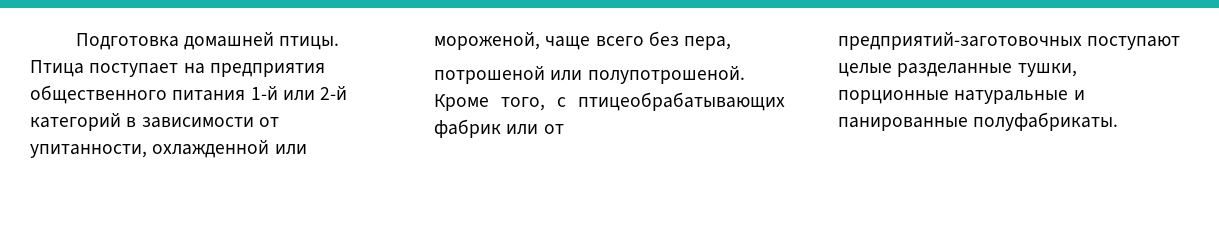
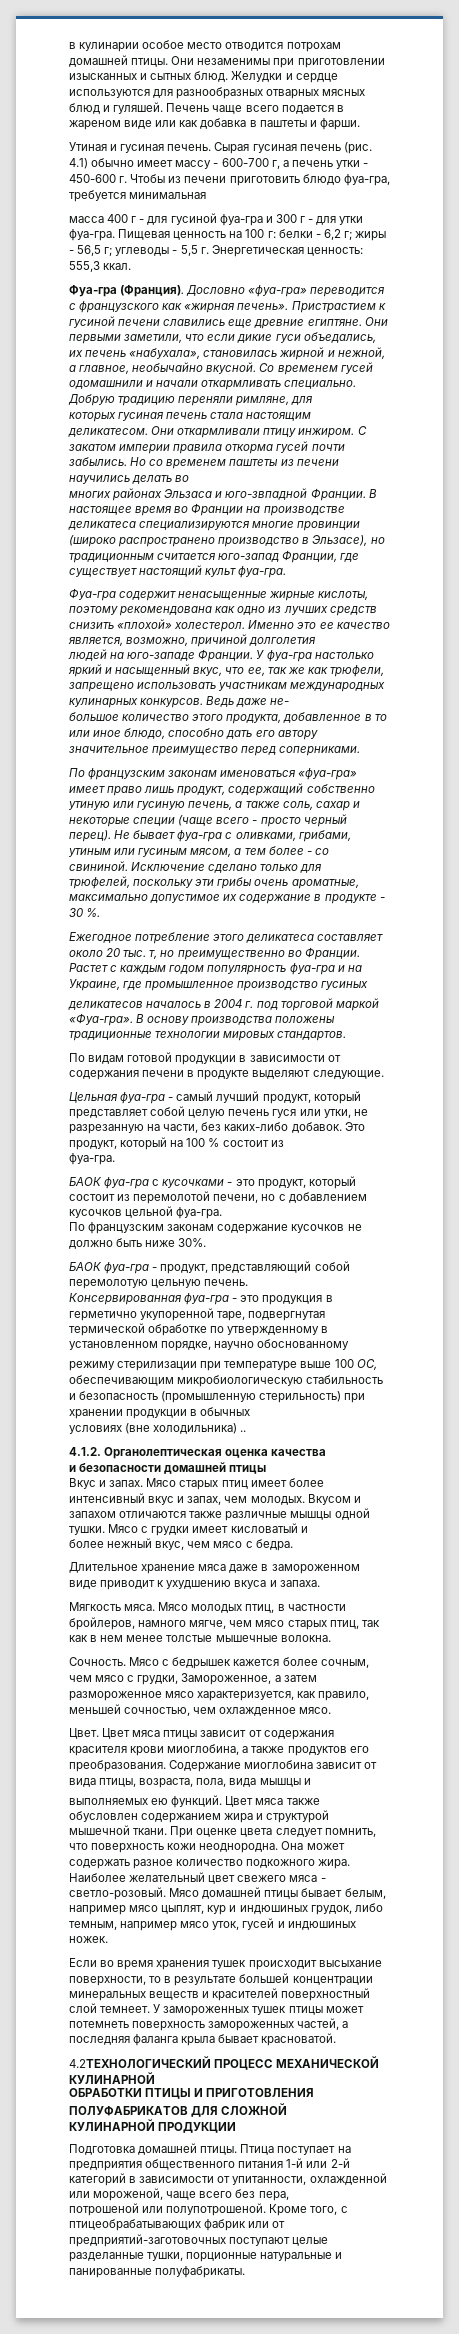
+ в кулинарии особое место отводится потрохам домашней птицы. Они незаменимы при приготовлении изысканных и сытных блюд. Желудки и сердце используются для разнообразных отварных мясных блюд и гуляшей. Печень чаще всего подается в жареном виде или как добавка в паштеты и фарши.
+ Утиная и гусиная печень. Сырая гусиная печень (рис. 4.1) обычно имеет массу - 600-700 г, а печень утки - 450-600 г. Чтобы из печени приготовить блюдо фуа-гра, требуется минимальная
+ масса 400 г - для гусиной фуа-гра и 300 г - для утки фуа-гра. Пищевая ценность на 100 г: белки - 6,2 г; жиры - 56,5 г; углеводы - 5,5 г. Энергетическая ценность: 555,3 ккал.
+ Фуа-гра (Франция). Дословно «фуа-гра» переводится с французского как «жирная печень». Пристрастием к гусиной печени славились еще древние египтяне. Они первыми заметили, что если дикие гуси объедались, их печень «набухала», становилась жирной и нежной, а главное, необычайно вкусной. Со временем гусей одомашнили и начали откармливать специально. Добрую традицию переняли римляне, для
+ которых гусиная печень стала настоящим деликатесом. Они откармливали птицу инжиром. С закатом империи правила откорма гусей почти забылись. Но со временем паштеты из печени научились делать во
+ многих районах Эльзаса и юго-звпадной Франции. В настоящее время во Франции на производстве деликатеса специализируются многие провинции (широко распространено производство в Эльзасе), но традиционным считается юго-запад Франции, где существует настоящий культ фуа-гра.
+ Фуа-гра содержит ненасыщенные жирные кислоты, поэтому рекомендована как одно из лучших средств снизить «плохой» холестерол. Именно это ее качество является, возможно, причиной долголетия
+ людей на юго-западе Франции. У фуа-гра настолько яркий и насыщенный вкус, что ее, так же как трюфели, запрещено использовать участникам международных кулинарных конкурсов. Ведь даже не-
+ большое количество этого продукта, добавленное в то или иное блюдо, способно дать его автору значительное преимущество перед соперниками.
+ По французским законам именоваться «фуа-гра» имеет право лишь продукт, содержащий собственно утиную или гусиную печень, а также соль, сахар и некоторые специи (чаще всего - просто черный перец). Не бывает фуа-гра с оливками, грибами, утиным или гусиным мясом, а тем более - со свининой. Исключение сделано только для
+ трюфелей, поскольку эти грибы очень ароматные, максимально допустимое их содержание в продукте - 30 %.
+ Ежегодное потребление этого деликатеса составляет около 20 тыс. т, но преимущественно во Франции. Растет с каждым годом популярность фуа-гра и на Украине, где промышленное производство гусиных
+ деликатесов началось в 2004 г. под торговой маркой «Фуа-гра». В основу производства положены традиционные технологии мировых стандартов.
+ По видам готовой продукции в зависимости от содержания печени в продукте выделяют следующие.
+ Цельная фуа-гра - самый лучший продукт, который представляет собой целую печень гуся или утки, не разрезанную на части, без каких-либо добавок. Это продукт, который на 100 % состоит из
+ фуа-гра.
+ БАОК фуа-гра с кусочками - это продукт, который состоит из перемолотой печени, но с добавлением кусочков цельной фуа-гра.
+ По французским законам содержание кусочков не должно быть ниже 30%.
+ БАОК фуа-гра - продукт, представляющий собой перемолотую цельную печень.
+ Консервированная фуа-гра - это продукция в герметично укупоренной таре, подвергнутая термической обработке по утвержденному в установленном порядке, научно обоснованному
+ режиму стерилизации при температуре выше 100 ОС, обеспечивающим микробиологическую стабильность и безопасность (промышленную стерильность) при хранении продукции в обычных
+ условиях (вне холодильника) ..
+ 4.1.2. Органолептическая оценка качества
+ и безопасности домашней птицы
+ Вкус и запах. Мясо старых птиц имеет более интенсивный вкус и запах, чем молодых. Вкусом и запахом отличаются также различные мышцы одной тушки. Мясо с грудки имеет кисловатый и
+ более нежный вкус, чем мясо с бедра.
+ Длительное хранение мяса даже в замороженном виде приводит к ухудшению вкуса и запаха.
+ Мягкость мяса. Мясо молодых птиц, в частности бройлеров, намного мягче, чем мясо старых птиц, так как в нем менее толстые мышечные волокна.
+ Сочность. Мясо с бедрышек кажется более сочным, чем мясо с грудки, Замороженное, а затем размороженное мясо характеризуется, как правило, меньшей сочностью, чем охлажденное мясо.
+ Цвет. Цвет мяса птицы зависит от содержания красителя крови миоглобина, а также продуктов его преобразования. Содержание миоглобина зависит от вида птицы, возраста, пола, вида мышцы и
+ выполняемых ею функций. Цвет мяса также обусловлен содержанием жира и структурой мышечной ткани. При оценке цвета следует помнить, что поверхность кожи неоднородна. Она может содержать разное количество подкожного жира. Наиболее желательный цвет свежего мяса - светло-розовый. Мясо домашней птицы бывает белым, например мясо цыплят, кур и индюшиных грудок, либо темным, например мясо уток, гусей и индюшиных ножек.
+ Если во время хранения тушек происходит высыхание поверхности, то в результате большей концентрации минеральных веществ и красителей поверхностный слой темнеет. У замороженных тушек птицы может потемнеть поверхность замороженных частей, а последняя фаланга крыла бывает красноватой.
+ 4.2ТЕХНОЛОГИЧЕСКИЙ ПРОЦЕСС МЕХАНИЧЕСКОЙ КУЛИНАРНОЙ
+ ОБРАБОТКИ ПТИЦЫ И ПРИГОТОВЛЕНИЯ ПОЛУФАБРИКАТОВ ДЛЯ СЛОЖНОЙ
+ КУЛИНАРНОЙ ПРОДУКЦИИ

